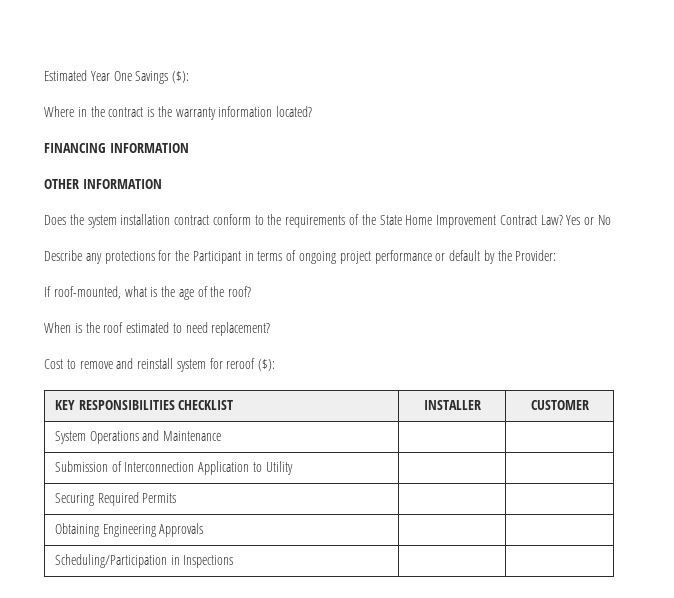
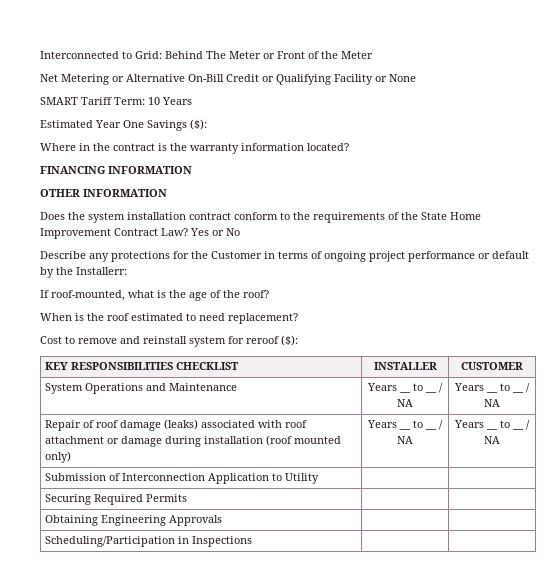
+ Interconnected to Grid: Behind The Meter or Front of the Meter
+ Net Metering or Alternative On-Bill Credit or Qualifying Facility or None
+ SMART Tariff Term: 10 Years
- Describe any protections for the Participant in terms of ongoing project performance or default by the Provider:
+ Describe any protections for the Customer in terms of ongoing project performance or default by the Installerr:
- System Operations and Maintenance | |
+ System Operations and Maintenance | Years __ to __ / NA | Years __ to __ / NA
+ Repair of roof damage (leaks) associated with roof attachment or damage during installation (roof mounted only) | Years __ to __ / NA | Years __ to __ / NA

